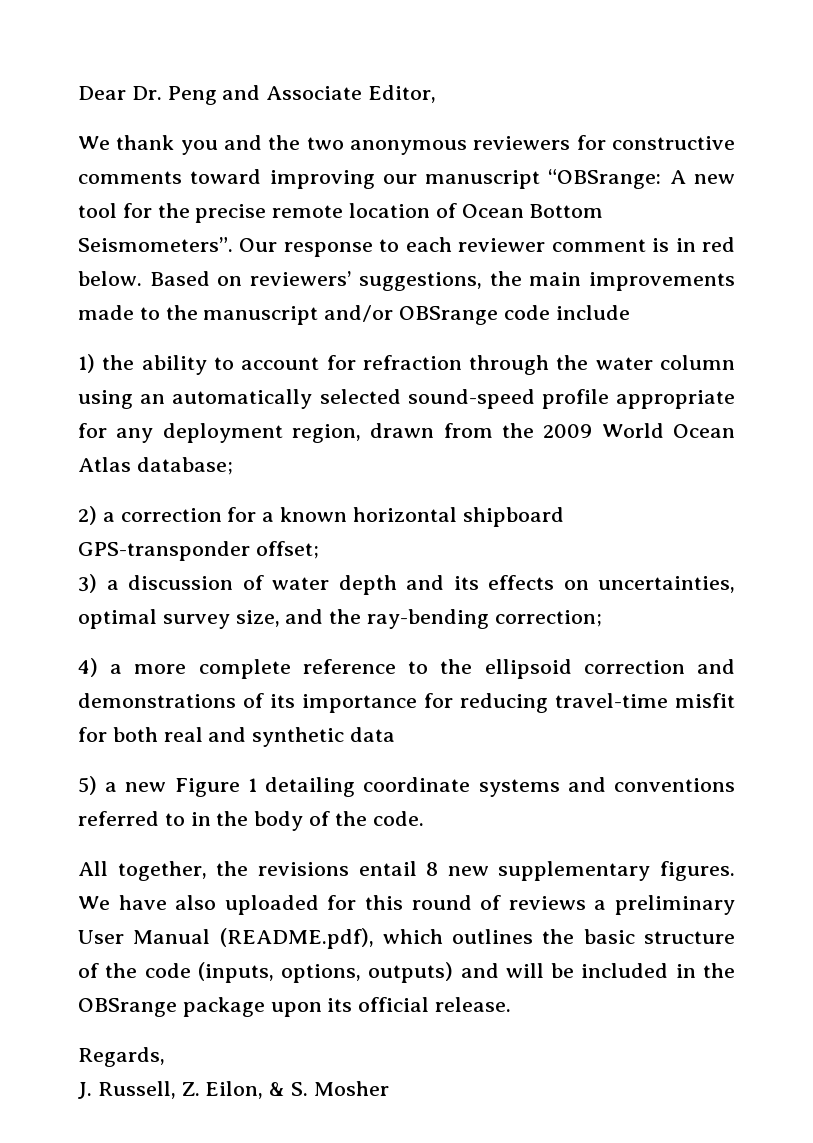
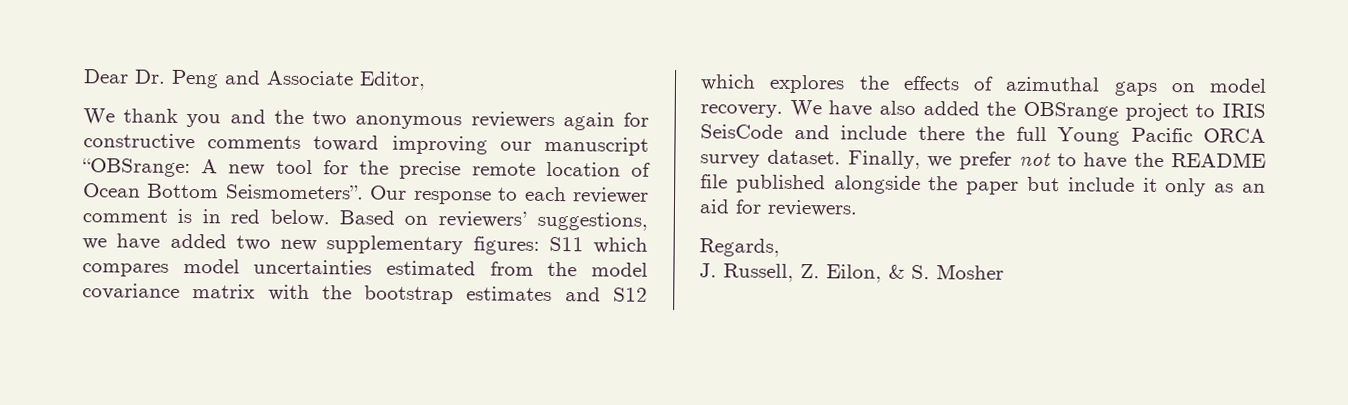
- We thank you and the two anonymous reviewers for constructive comments toward improving our manuscript “OBSrange: A new tool for the precise remote location of Ocean Bottom Seismometers”.
+ We thank you and the two anonymous reviewers again for constructive comments toward improving our manuscript “OBSrange: A new tool for the precise remote location of Ocean Bottom Seismometers”.
- Based on reviewers’ suggestions, the main improvements made to the manuscript and/or OBSrange code include
- 1) the ability to account for refraction through the water column using an automatically selected sound-speed profile appropriate for any deployment region, drawn from the 2009 World Ocean Atlas database;
- 2) a correction for a known horizontal shipboard GPS-transponder offset;
- 3) a discussion of water depth and its effects on uncertainties, optimal survey size, and the ray-bending correction;
- 4) a more complete reference to the ellipsoid correction and demonstrations of its importance for reducing travel-time misfit for both real and synthetic data
- 5) a new Figure 1 detailing coordinate systems and conventions referred to in the body of the code.
- All together, the revisions entail 8 new supplementary figures. We have also uploaded for this round of reviews a preliminary User Manual (README.pdf), which outlines the basic structure of the code (inputs, options, outputs) and will be included in the OBSrange package upon its official release.
+ Based on reviewers’ suggestions, we have added two new supplementary figures: S11 which compares model uncertainties estimated from the model covariance matrix with the bootstrap estimates and S12 which explores the effects of azimuthal gaps on model recovery. We have also added the OBSrange project to IRIS SeisCode and include there the full Young Pacific ORCA survey dataset. Finally, we prefer not to have the README file published alongside the paper but include it only as an aid for reviewers.

